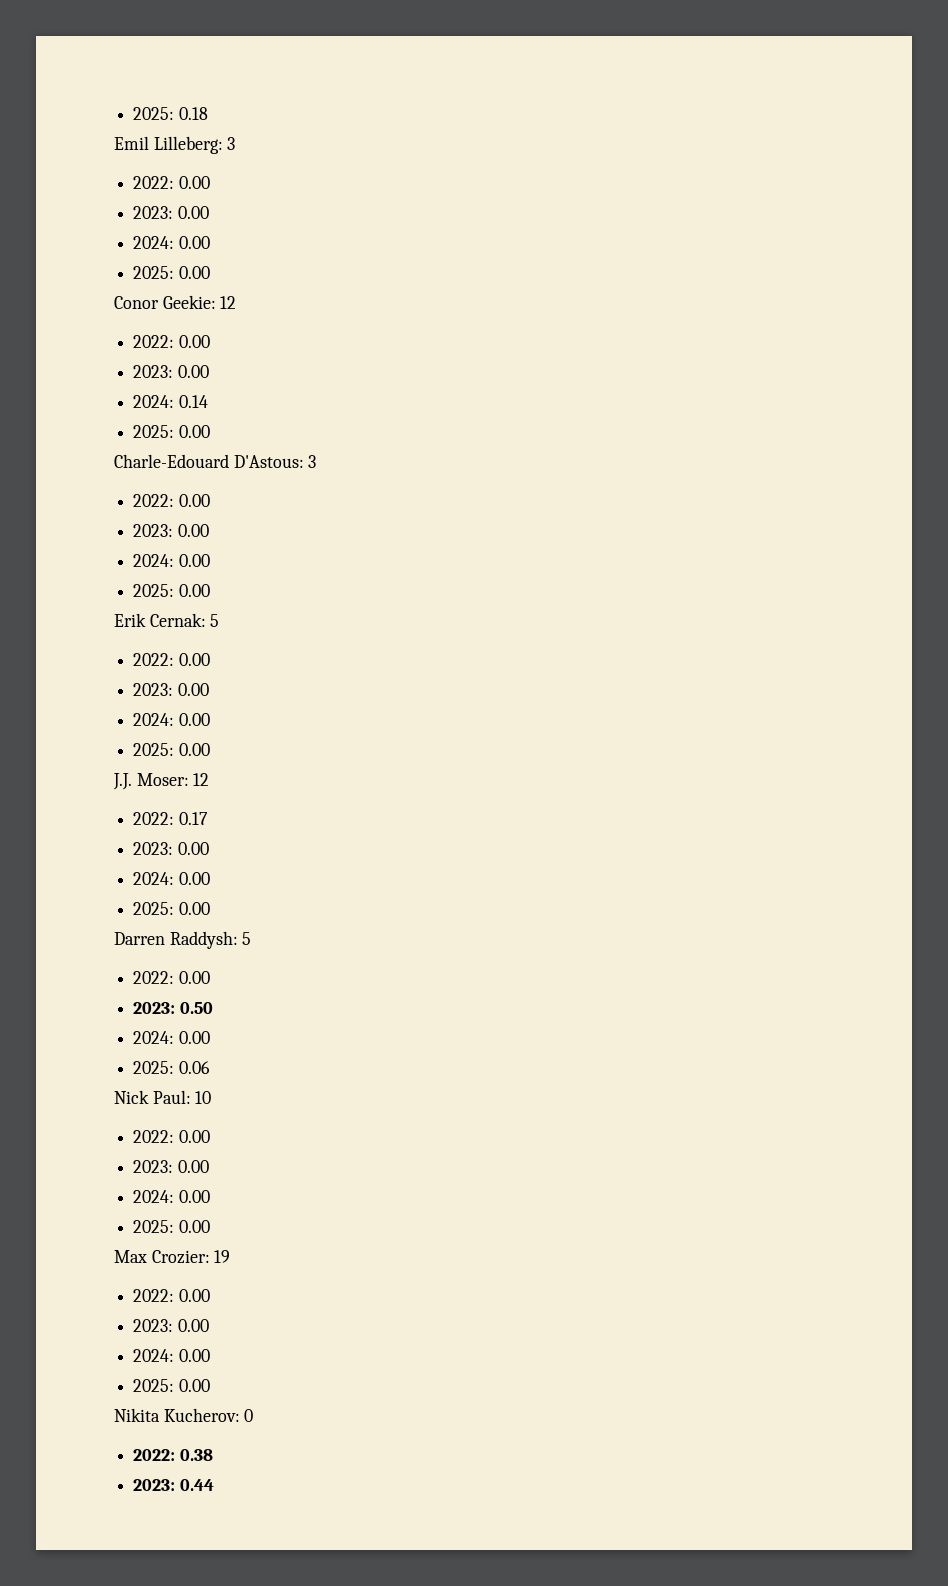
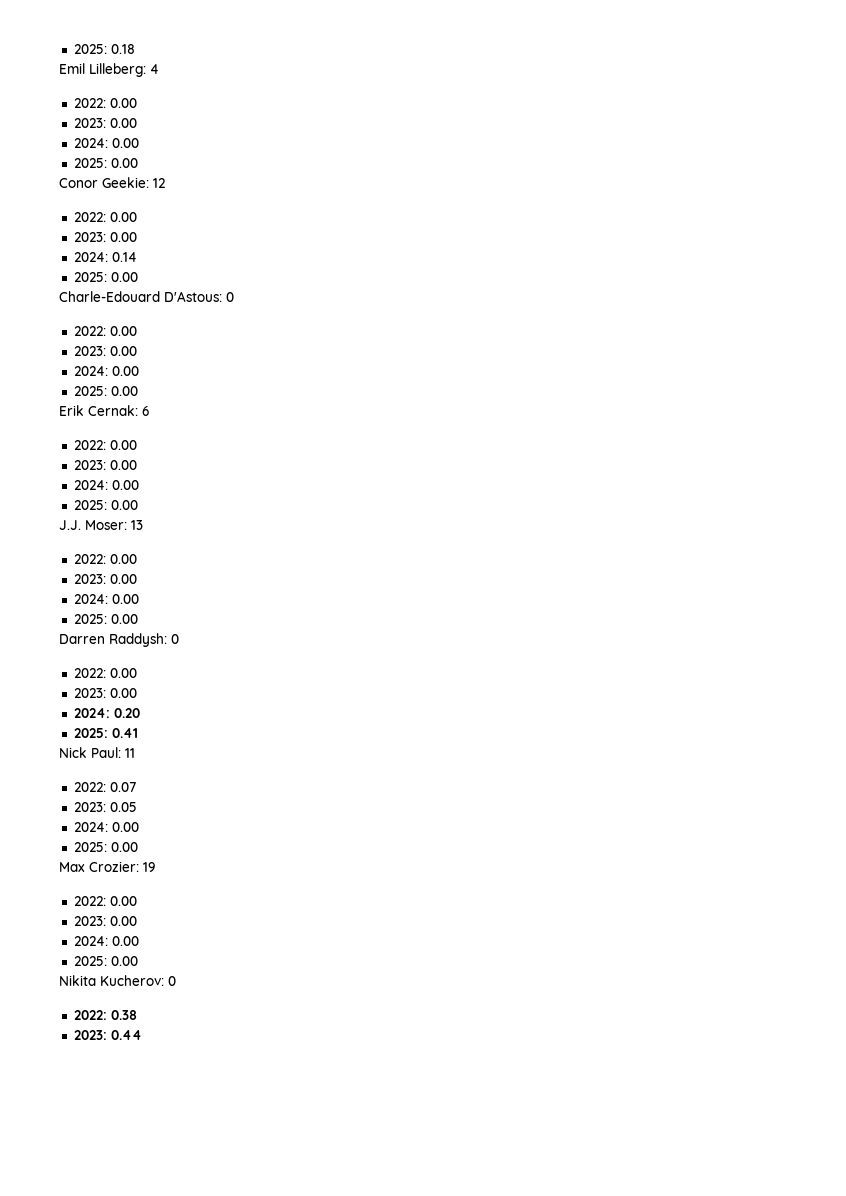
- Emil Lilleberg: 3
+ Emil Lilleberg: 4
- Charle-Edouard D'Astous: 3
+ Charle-Edouard D'Astous: 0
- Erik Cernak: 5
+ Erik Cernak: 6
- J.J. Moser: 12
- 2022: 0.17
+ J.J. Moser: 13
+ 2022: 0.00
- Darren Raddysh: 5
- 2022: 0.00
- 2023: 0.50
- 2024: 0.00
- 2025: 0.06
- Nick Paul: 10
+ Darren Raddysh: 0
  2022: 0.00
  2023: 0.00
+ 2024: 0.20
+ 2025: 0.41
+ Nick Paul: 11
+ 2022: 0.07
+ 2023: 0.05

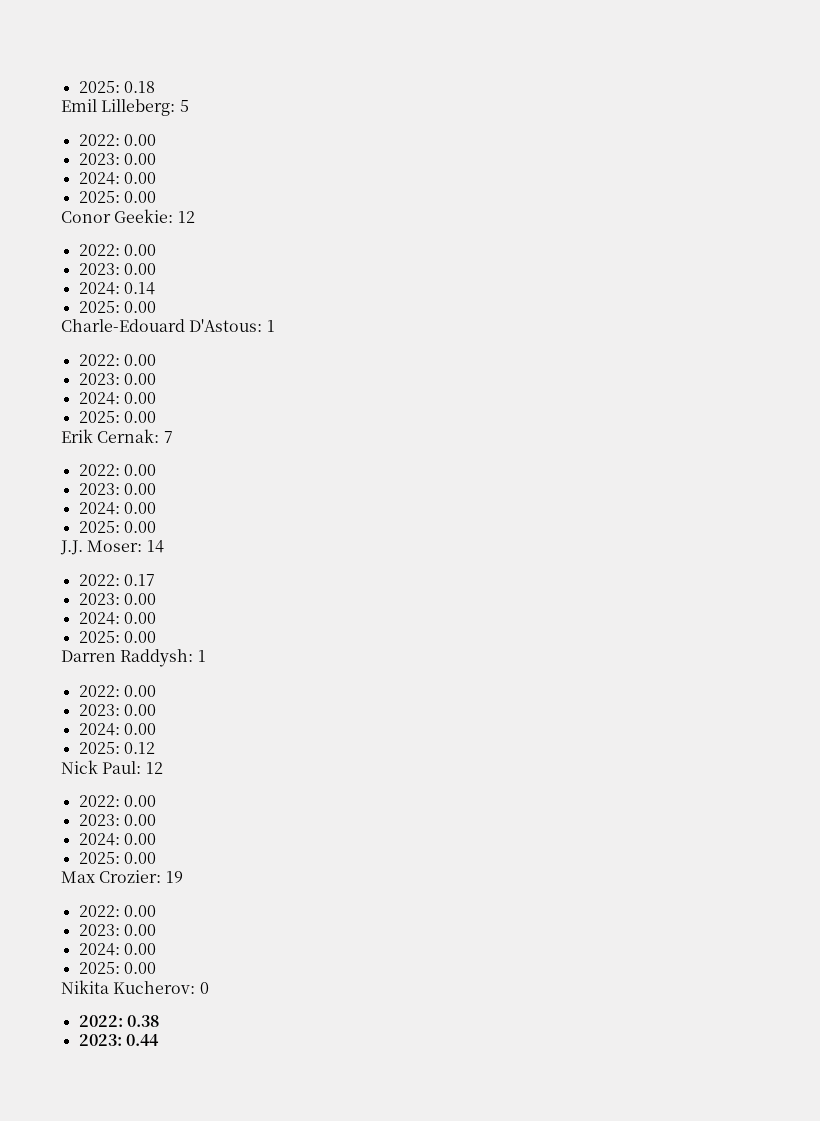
- Emil Lilleberg: 4
+ Emil Lilleberg: 5
- Charle-Edouard D'Astous: 0
+ Charle-Edouard D'Astous: 1
- Erik Cernak: 6
+ Erik Cernak: 7
- J.J. Moser: 13
- 2022: 0.00
+ J.J. Moser: 14
+ 2022: 0.17
- Darren Raddysh: 0
+ Darren Raddysh: 1
  2022: 0.00
  2023: 0.00
- 2024: 0.20
- 2025: 0.41
+ 2024: 0.00
+ 2025: 0.12
- Nick Paul: 11
- 2022: 0.07
- 2023: 0.05
+ Nick Paul: 12
+ 2022: 0.00
+ 2023: 0.00

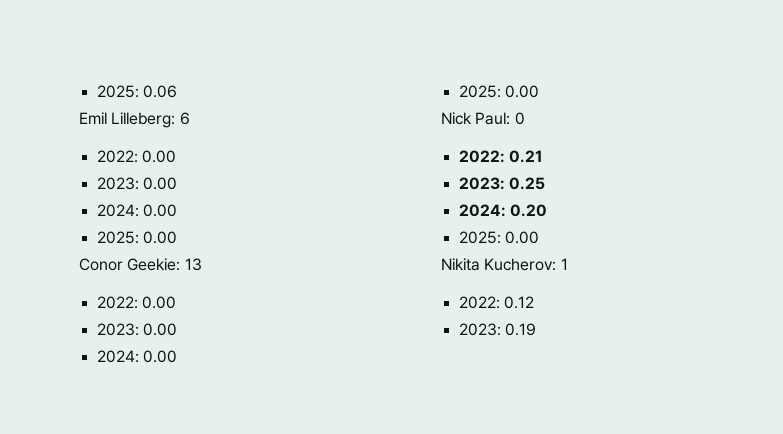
- 2025: 0.18
+ 2025: 0.06
- Emil Lilleberg: 5
+ Emil Lilleberg: 6
- Conor Geekie: 12
- 2022: 0.00
- 2023: 0.00
- 2024: 0.14
- 2025: 0.00
- Charle-Edouard D'Astous: 1
+ Conor Geekie: 13
  2022: 0.00
  2023: 0.00
  2024: 0.00
  2025: 0.00
- Erik Cernak: 7
- 2022: 0.00
- 2023: 0.00
- 2024: 0.00
- 2025: 0.00
- J.J. Moser: 14
- 2022: 0.17
- 2023: 0.00
- 2024: 0.00
- 2025: 0.00
- Darren Raddysh: 1
- 2022: 0.00
- 2023: 0.00
- 2024: 0.00
- 2025: 0.12
- Nick Paul: 12
- 2022: 0.00
- 2023: 0.00
- 2024: 0.00
- 2025: 0.00
- Max Crozier: 19
- 2022: 0.00
- 2023: 0.00
- 2024: 0.00
+ Nick Paul: 0
+ 2022: 0.21
+ 2023: 0.25
+ 2024: 0.20
- Nikita Kucherov: 0
- 2022: 0.38
- 2023: 0.44
+ Nikita Kucherov: 1
+ 2022: 0.12
+ 2023: 0.19

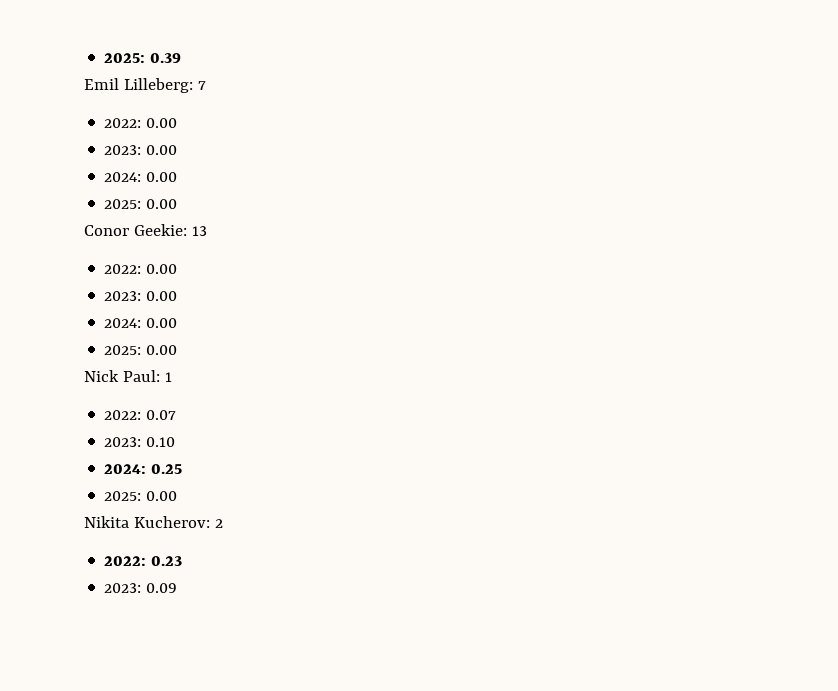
- 2025: 0.06
+ 2025: 0.39
- Emil Lilleberg: 6
+ Emil Lilleberg: 7
- Nick Paul: 0
- 2022: 0.21
- 2023: 0.25
- 2024: 0.20
+ Nick Paul: 1
+ 2022: 0.07
+ 2023: 0.10
+ 2024: 0.25
- Nikita Kucherov: 1
- 2022: 0.12
- 2023: 0.19
+ Nikita Kucherov: 2
+ 2022: 0.23
+ 2023: 0.09

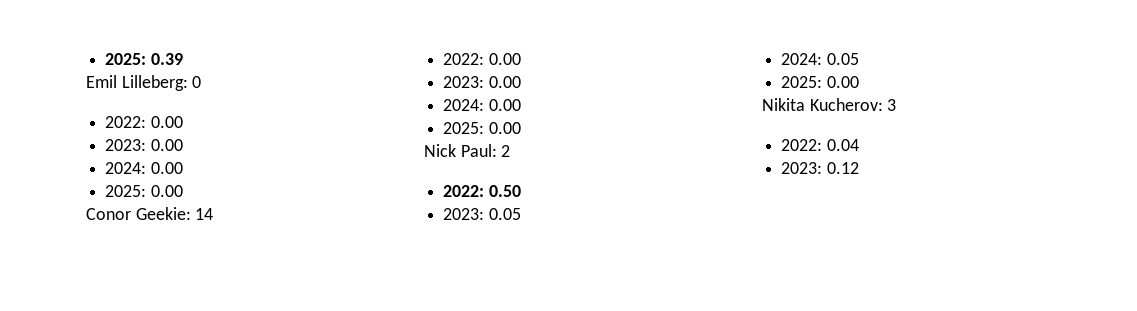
- Emil Lilleberg: 7
+ Emil Lilleberg: 0
- Conor Geekie: 13
+ Conor Geekie: 14
- Nick Paul: 1
- 2022: 0.07
- 2023: 0.10
- 2024: 0.25
+ Nick Paul: 2
+ 2022: 0.50
+ 2023: 0.05
+ 2024: 0.05
- Nikita Kucherov: 2
- 2022: 0.23
- 2023: 0.09
+ Nikita Kucherov: 3
+ 2022: 0.04
+ 2023: 0.12

